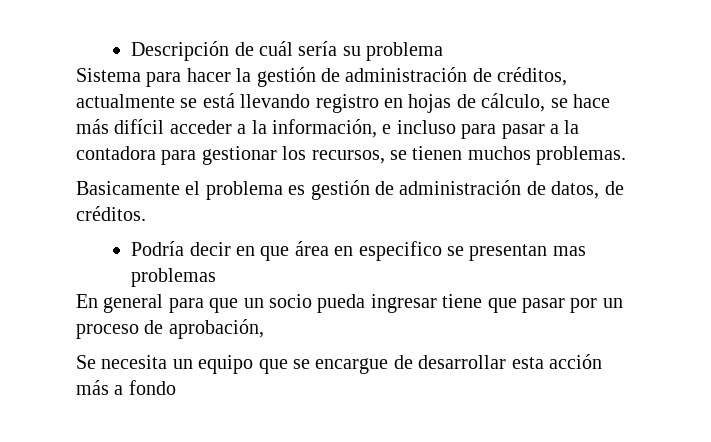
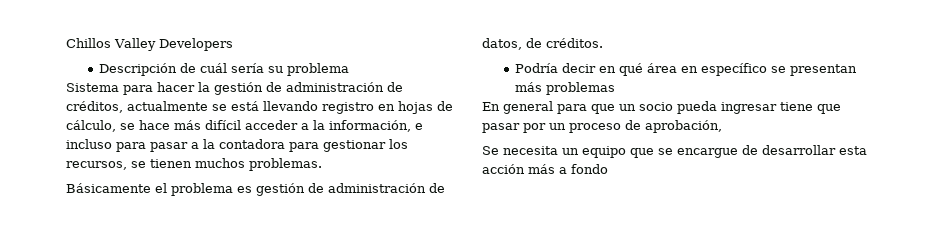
+ Chillos Valley Developers
- Basicamente el problema es gestión de administración de datos, de créditos.
+ Básicamente el problema es gestión de administración de datos, de créditos.
- Podría decir en que área en especifico se presentan mas problemas
+ Podría decir en qué área en específico se presentan más problemas

